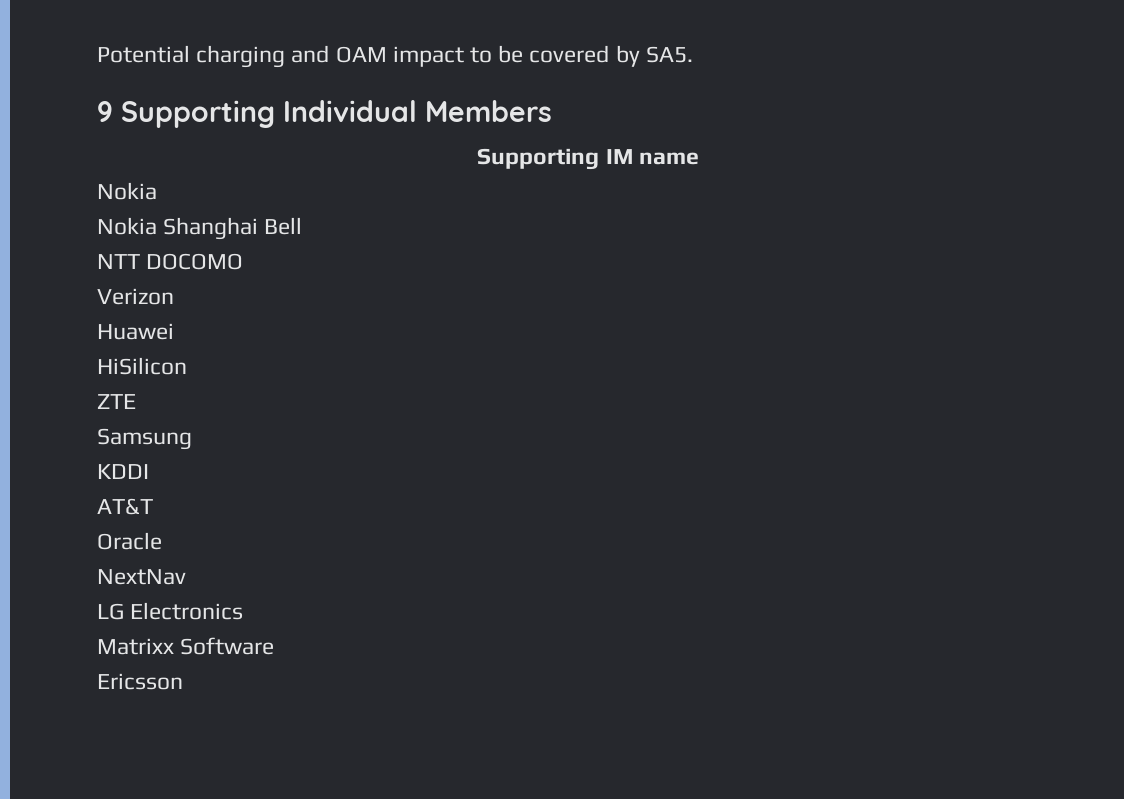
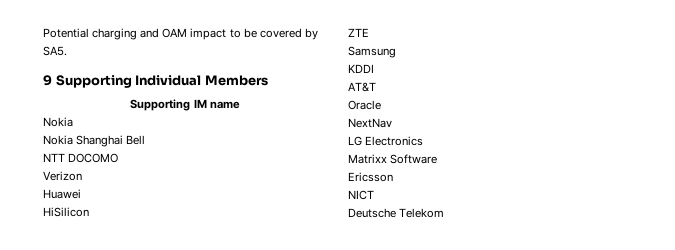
+ NICT
+ Deutsche Telekom

